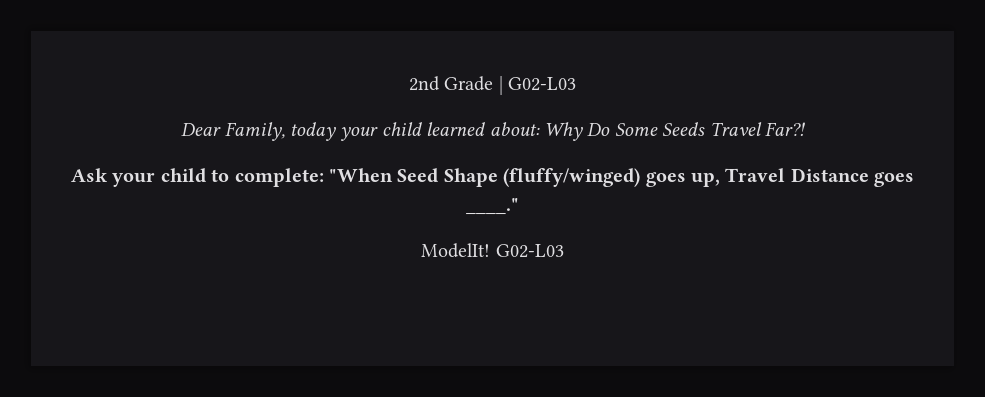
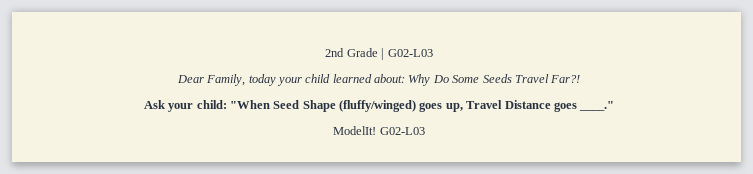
- Ask your child to complete: "When Seed Shape (fluffy/winged) goes up, Travel Distance goes ____."
+ Ask your child: "When Seed Shape (fluffy/winged) goes up, Travel Distance goes ____."

